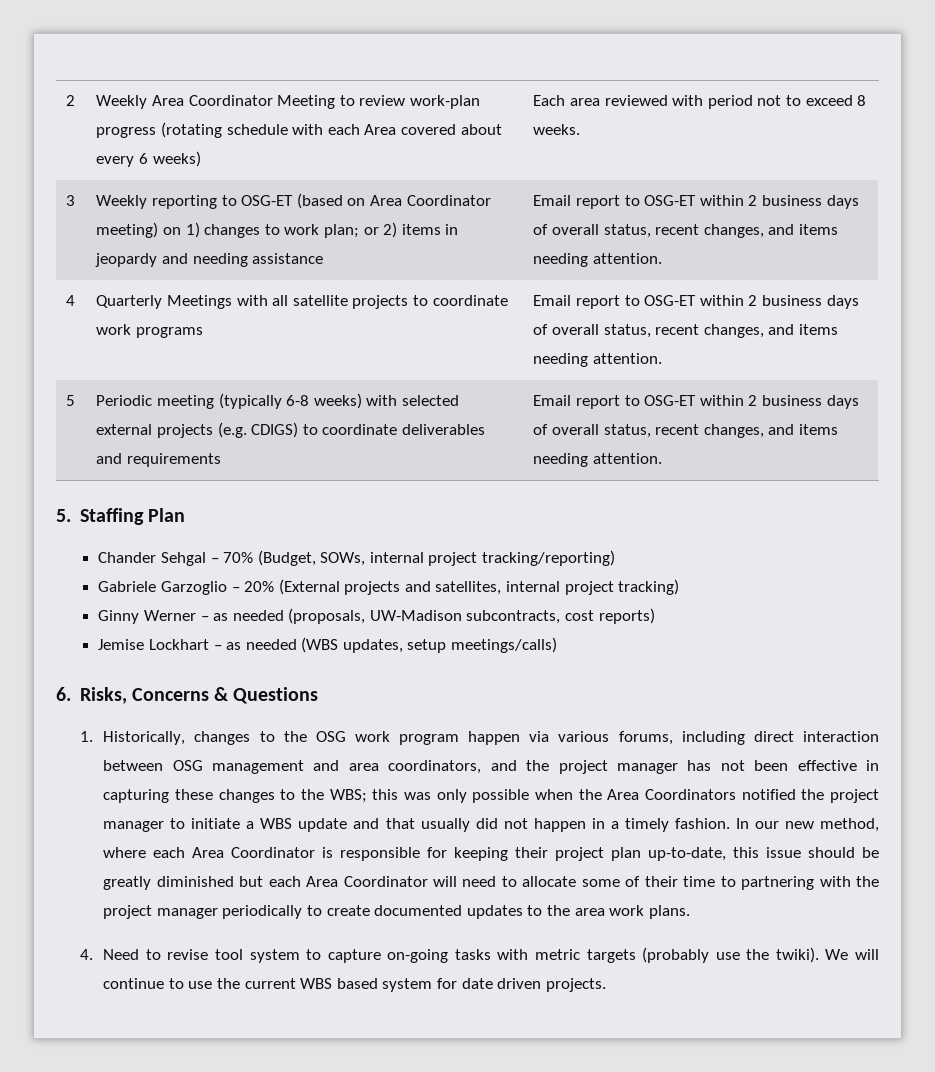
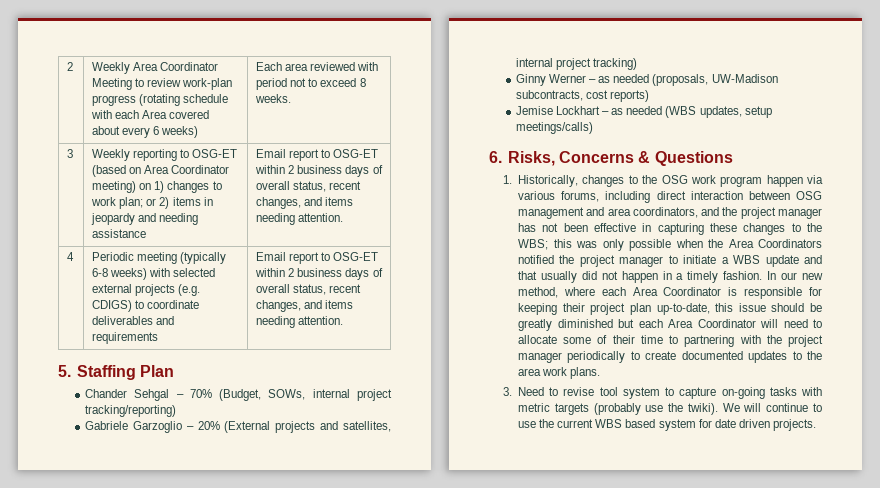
- 4 | Quarterly Meetings with all satellite projects to coordinate work programs | Email report to OSG-ET within 2 business days of overall status, recent changes, and items needing attention.
- 5 | Periodic meeting (typically 6-8 weeks) with selected external projects (e.g. CDIGS) to coordinate deliverables and requirements | Email report to OSG-ET within 2 business days of overall status, recent changes, and items needing attention.
+ 4 | Periodic meeting (typically 6-8 weeks) with selected external projects (e.g. CDIGS) to coordinate deliverables and requirements | Email report to OSG-ET within 2 business days of overall status, recent changes, and items needing attention.
- 4. Need to revise tool system to capture on-going tasks with metric targets (probably use the twiki).
+ 3. Need to revise tool system to capture on-going tasks with metric targets (probably use the twiki).

